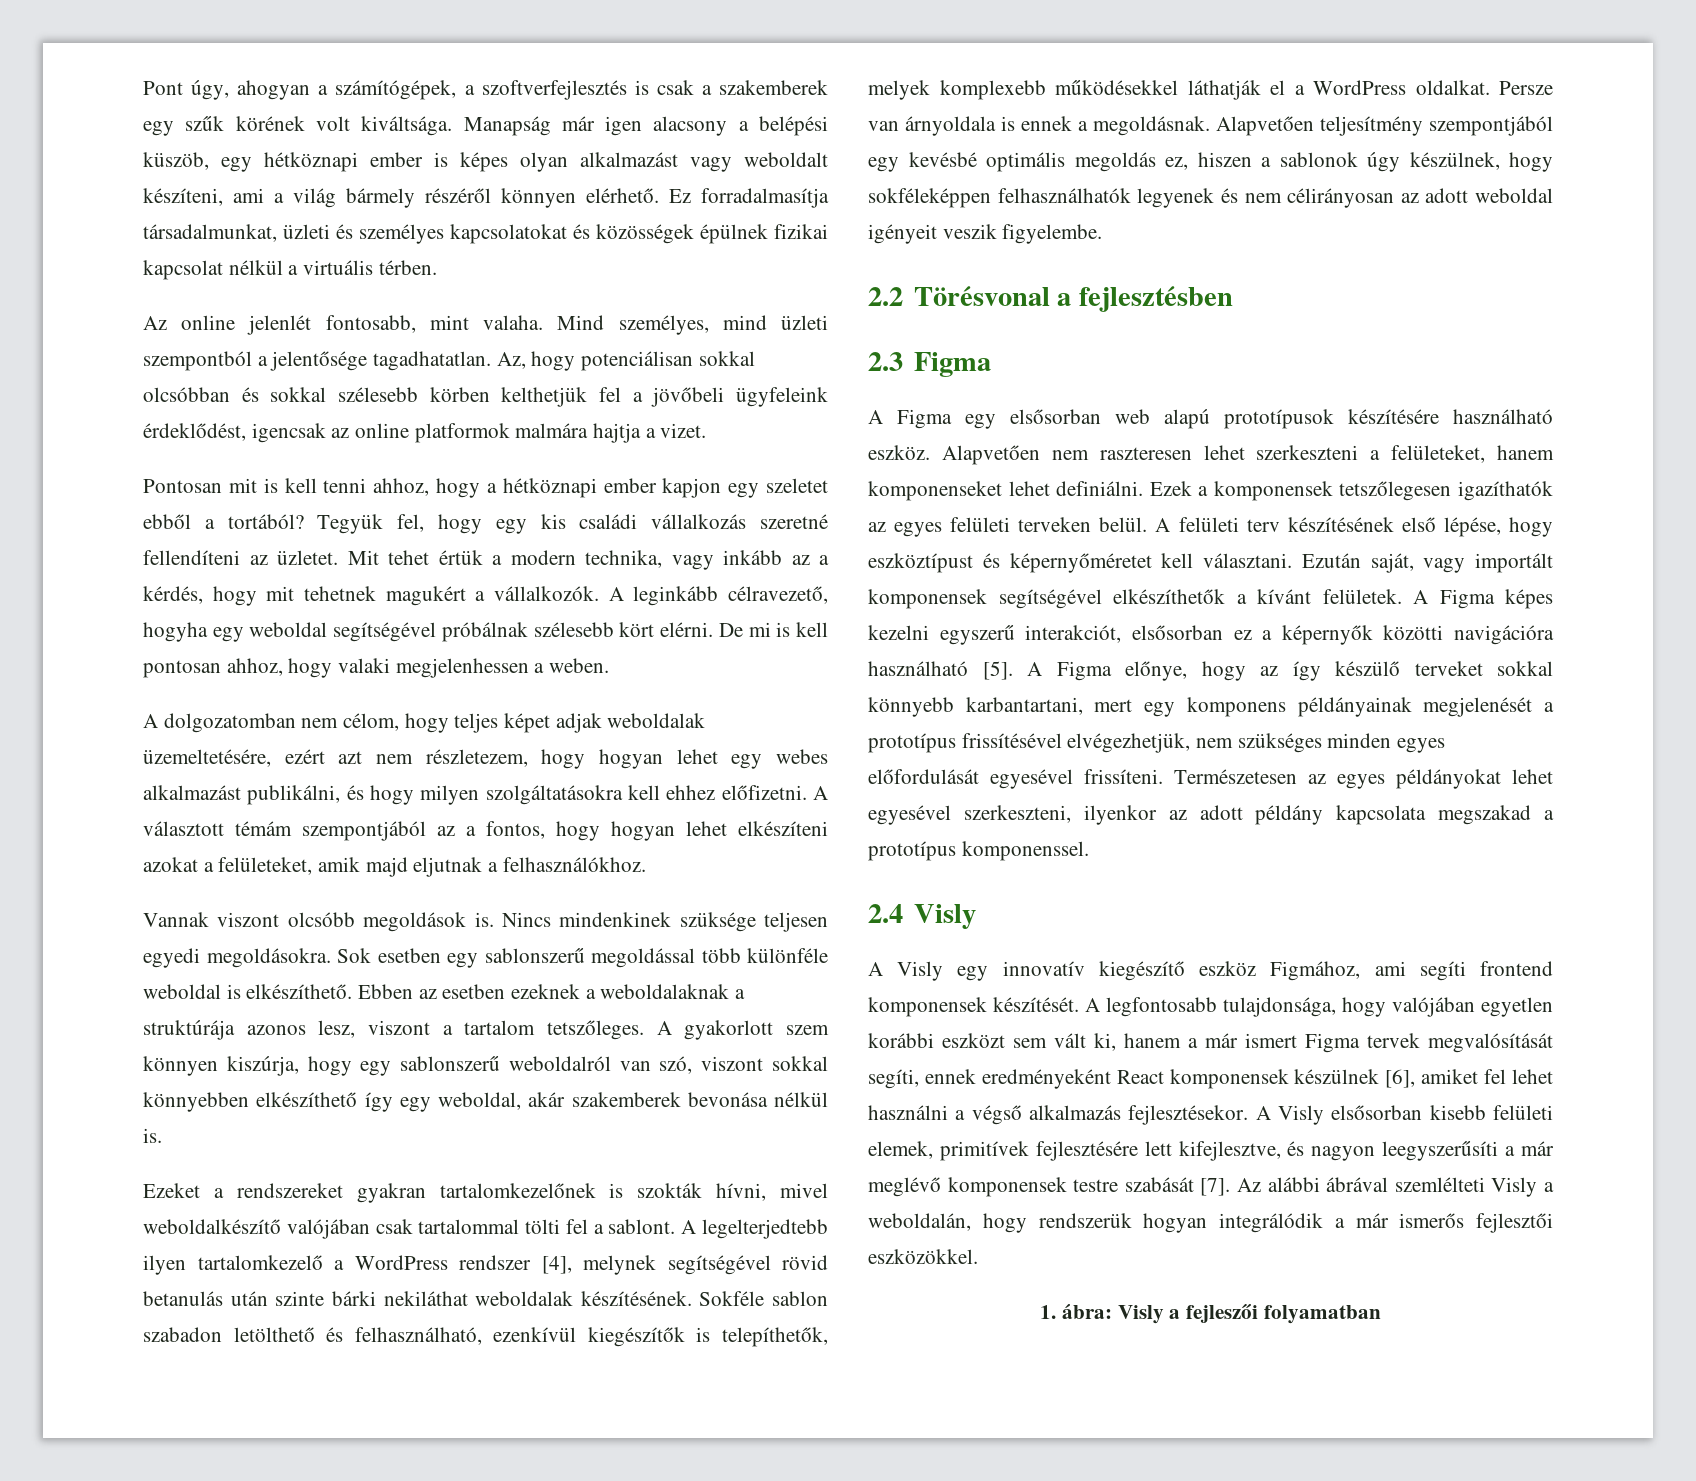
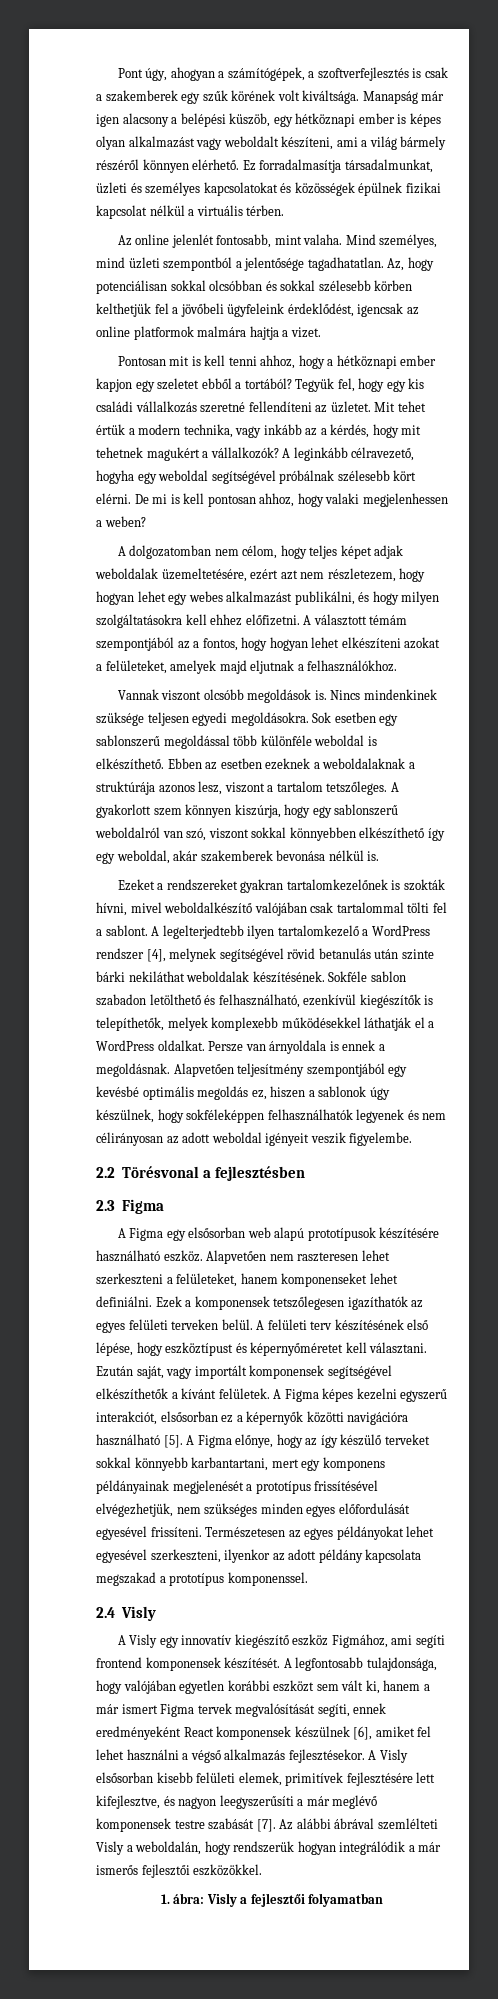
- Mit tehet értük a modern technika, vagy inkább az a kérdés, hogy mit tehetnek magukért a vállalkozók.
+ Mit tehet értük a modern technika, vagy inkább az a kérdés, hogy mit tehetnek magukért a vállalkozók?
- De mi is kell pontosan ahhoz, hogy valaki megjelenhessen a weben.
+ De mi is kell pontosan ahhoz, hogy valaki megjelenhessen a weben?
- A választott témám szempontjából az a fontos, hogy hogyan lehet elkészíteni azokat a felületeket, amik majd eljutnak a felhasználókhoz.
+ A választott témám szempontjából az a fontos, hogy hogyan lehet elkészíteni azokat a felületeket, amelyek majd eljutnak a felhasználókhoz.
- 1. ábra: Visly a fejleszői folyamatban
+ 1. ábra: Visly a fejlesztői folyamatban

